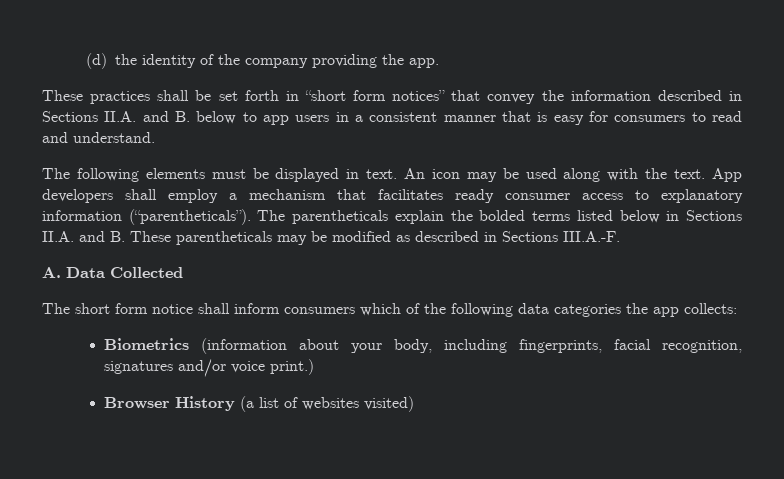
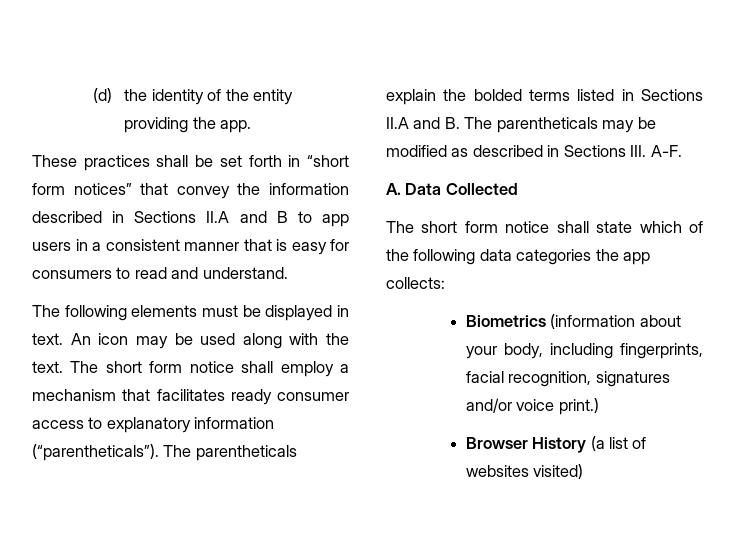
- (d) the identity of the company providing the app.
+ (d) the identity of the entity providing the app.
- These practices shall be set forth in “short form notices” that convey the information described in Sections II.A. and B. below to app users in a consistent manner that is easy for consumers to read and understand.
+ These practices shall be set forth in “short form notices” that convey the information described in Sections II.A and B to app users in a consistent manner that is easy for consumers to read and understand.
- App developers shall employ a mechanism that facilitates ready consumer access to explanatory information (“parentheticals”).
+ The short form notice shall employ a mechanism that facilitates ready consumer access to explanatory information (“parentheticals”).
- The parentheticals explain the bolded terms listed below in Sections II.A. and B. These parentheticals may be modified as described in Sections III.A.-F.
+ The parentheticals explain the bolded terms listed in Sections II.A and B. The parentheticals may be modified as described in Sections III. A-F.
- The short form notice shall inform consumers which of the following data categories the app collects:
+ The short form notice shall state which of the following data categories the app collects:

